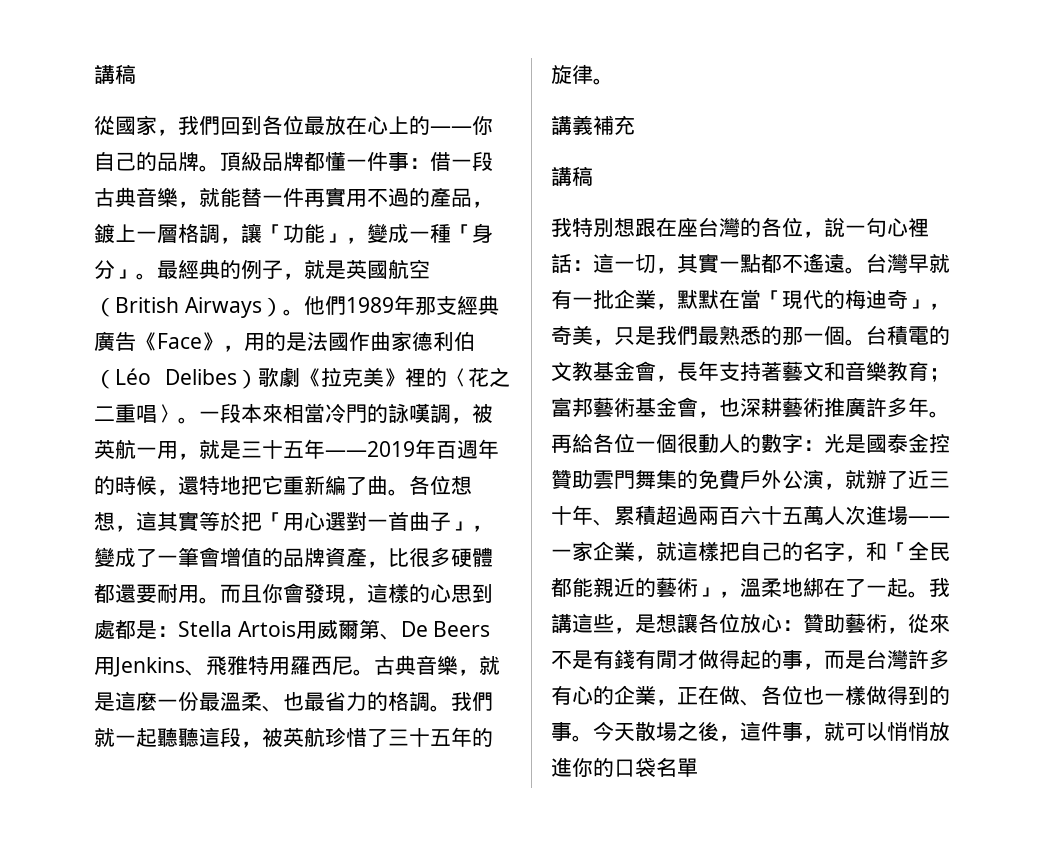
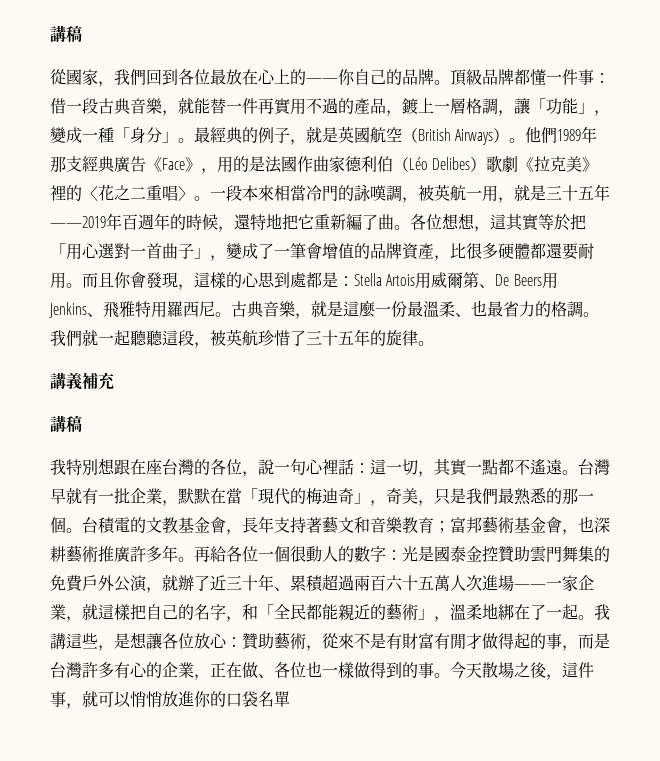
- 我講這些，是想讓各位放心：贊助藝術，從來不是有錢有閒才做得起的事，而是台灣許多有心的企業，正在做、各位也一樣做得到的事。
+ 我講這些，是想讓各位放心：贊助藝術，從來不是有財富有閒才做得起的事，而是台灣許多有心的企業，正在做、各位也一樣做得到的事。

